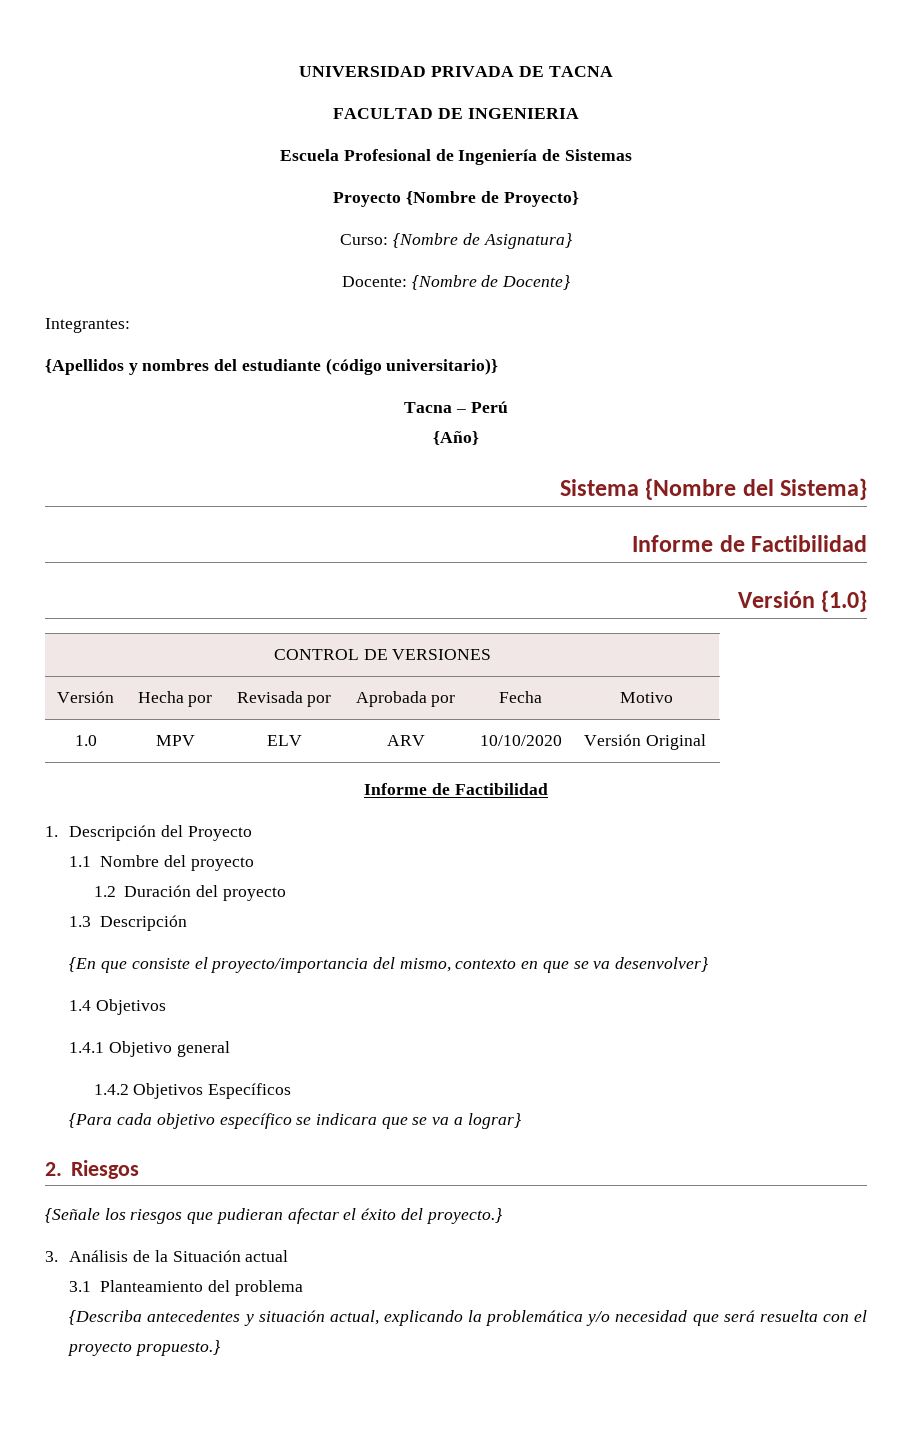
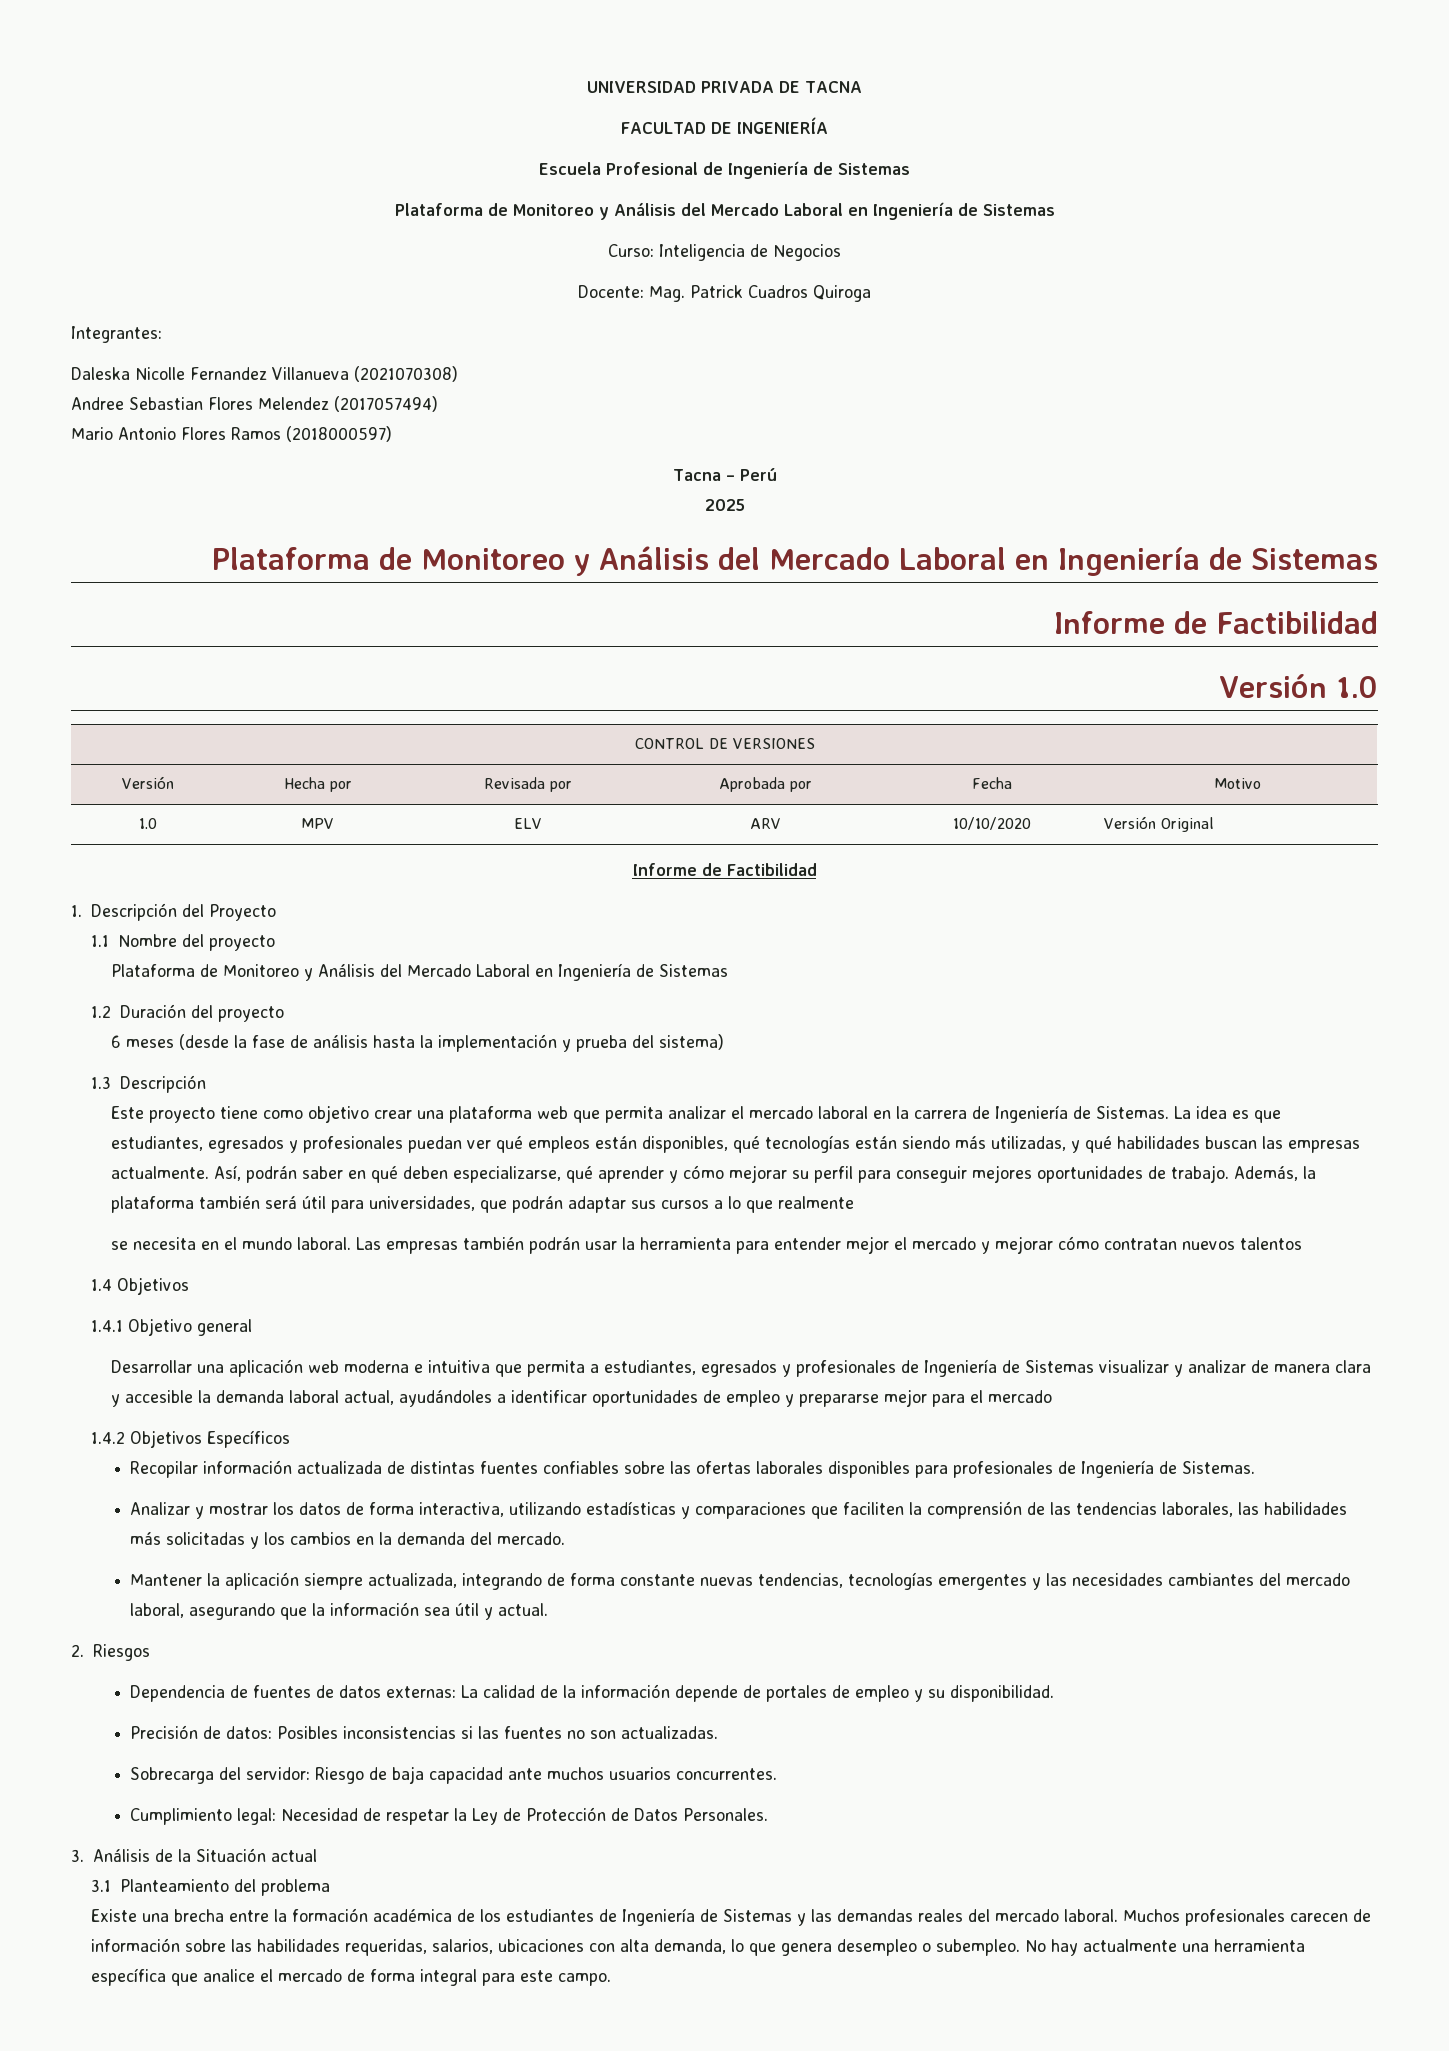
- FACULTAD DE INGENIERIA
+ FACULTAD DE INGENIERÍA
  Escuela Profesional de Ingeniería de Sistemas
- Proyecto {Nombre de Proyecto}
- Curso: {Nombre de Asignatura}
- Docente: {Nombre de Docente}
+ Plataforma de Monitoreo y Análisis del Mercado Laboral en Ingeniería de Sistemas
+ Curso: Inteligencia de Negocios
+ Docente: Mag. Patrick Cuadros Quiroga
  Integrantes:
- {Apellidos y nombres del estudiante (código universitario)}
+ Daleska Nicolle Fernandez Villanueva (2021070308)
+ Andree Sebastian Flores Melendez (2017057494)
+ Mario Antonio Flores Ramos (2018000597)
  Tacna – Perú
- {Año}
- Sistema {Nombre del Sistema}
+ 2025
+ Plataforma de Monitoreo y Análisis del Mercado Laboral en Ingeniería de Sistemas
- Versión {1.0}
+ Versión 1.0
  1.1 Nombre del proyecto
+ Plataforma de Monitoreo y Análisis del Mercado Laboral en Ingeniería de Sistemas
  1.2 Duración del proyecto
+ 6 meses (desde la fase de análisis hasta la implementación y prueba del sistema)
  1.3 Descripción
- {En que consiste el proyecto/importancia del mismo, contexto en que se va desenvolver}
+ Este proyecto tiene como objetivo crear una plataforma web que permita analizar el mercado laboral en la carrera de Ingeniería de Sistemas. La idea es que estudiantes, egresados y profesionales puedan ver qué empleos están disponibles, qué tecnologías están siendo más utilizadas, y qué habilidades buscan las empresas actualmente. Así, podrán saber en qué deben especializarse, qué aprender y cómo mejorar su perfil para conseguir mejores oportunidades de trabajo. Además, la plataforma también será útil para universidades, que podrán adaptar sus cursos a lo que realmente
+ se necesita en el mundo laboral. Las empresas también podrán usar la herramienta para entender mejor el mercado y mejorar cómo contratan nuevos talentos
+ Desarrollar una aplicación web moderna e intuitiva que permita a estudiantes, egresados y profesionales de Ingeniería de Sistemas visualizar y analizar de manera clara y accesible la demanda laboral actual, ayudándoles a identificar oportunidades de empleo y prepararse mejor para el mercado
  1.4.2 Objetivos Específicos
- {Para cada objetivo específico se indicara que se va a lograr}
+ Recopilar información actualizada de distintas fuentes confiables sobre las ofertas laborales disponibles para profesionales de Ingeniería de Sistemas.
+ Analizar y mostrar los datos de forma interactiva, utilizando estadísticas y comparaciones que faciliten la comprensión de las tendencias laborales, las habilidades más solicitadas y los cambios en la demanda del mercado.
+ Mantener la aplicación siempre actualizada, integrando de forma constante nuevas tendencias, tecnologías emergentes y las necesidades cambiantes del mercado laboral, asegurando que la información sea útil y actual.
  2. Riesgos
- {Señale los riesgos que pudieran afectar el éxito del proyecto.}
+ Dependencia de fuentes de datos externas: La calidad de la información depende de portales de empleo y su disponibilidad.
+ Precisión de datos: Posibles inconsistencias si las fuentes no son actualizadas.
+ Sobrecarga del servidor: Riesgo de baja capacidad ante muchos usuarios concurrentes.
+ Cumplimiento legal: Necesidad de respetar la Ley de Protección de Datos Personales.
- {Describa antecedentes y situación actual, explicando la problemática y/o necesidad que será resuelta con el proyecto propuesto.}
+ Existe una brecha entre la formación académica de los estudiantes de Ingeniería de Sistemas y las demandas reales del mercado laboral. Muchos profesionales carecen de información sobre las habilidades requeridas, salarios, ubicaciones con alta demanda, lo que genera desempleo o subempleo. No hay actualmente una herramienta específica que analice el mercado de forma integral para este campo.

